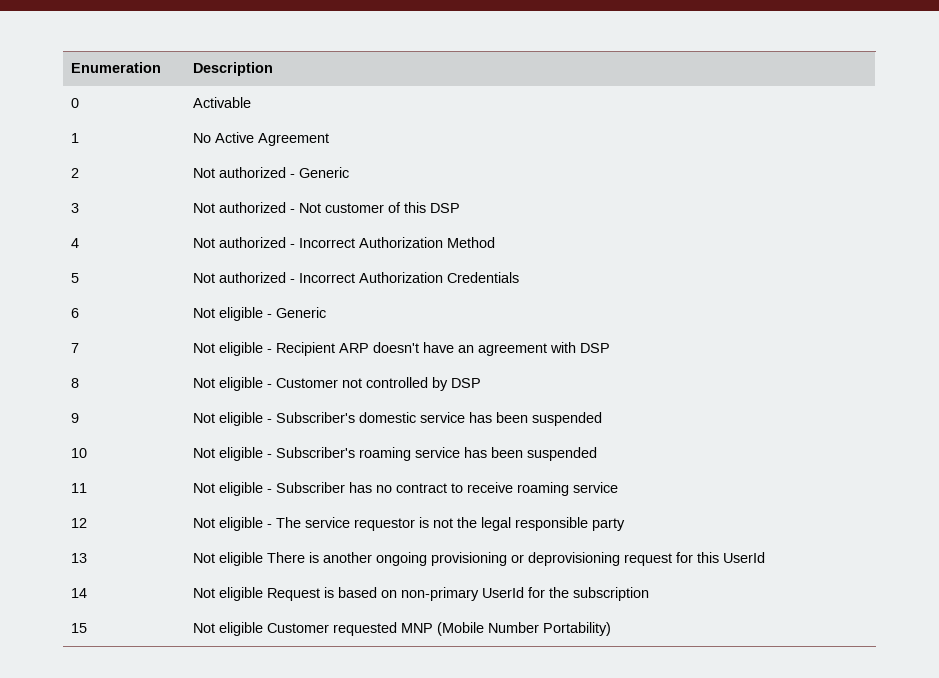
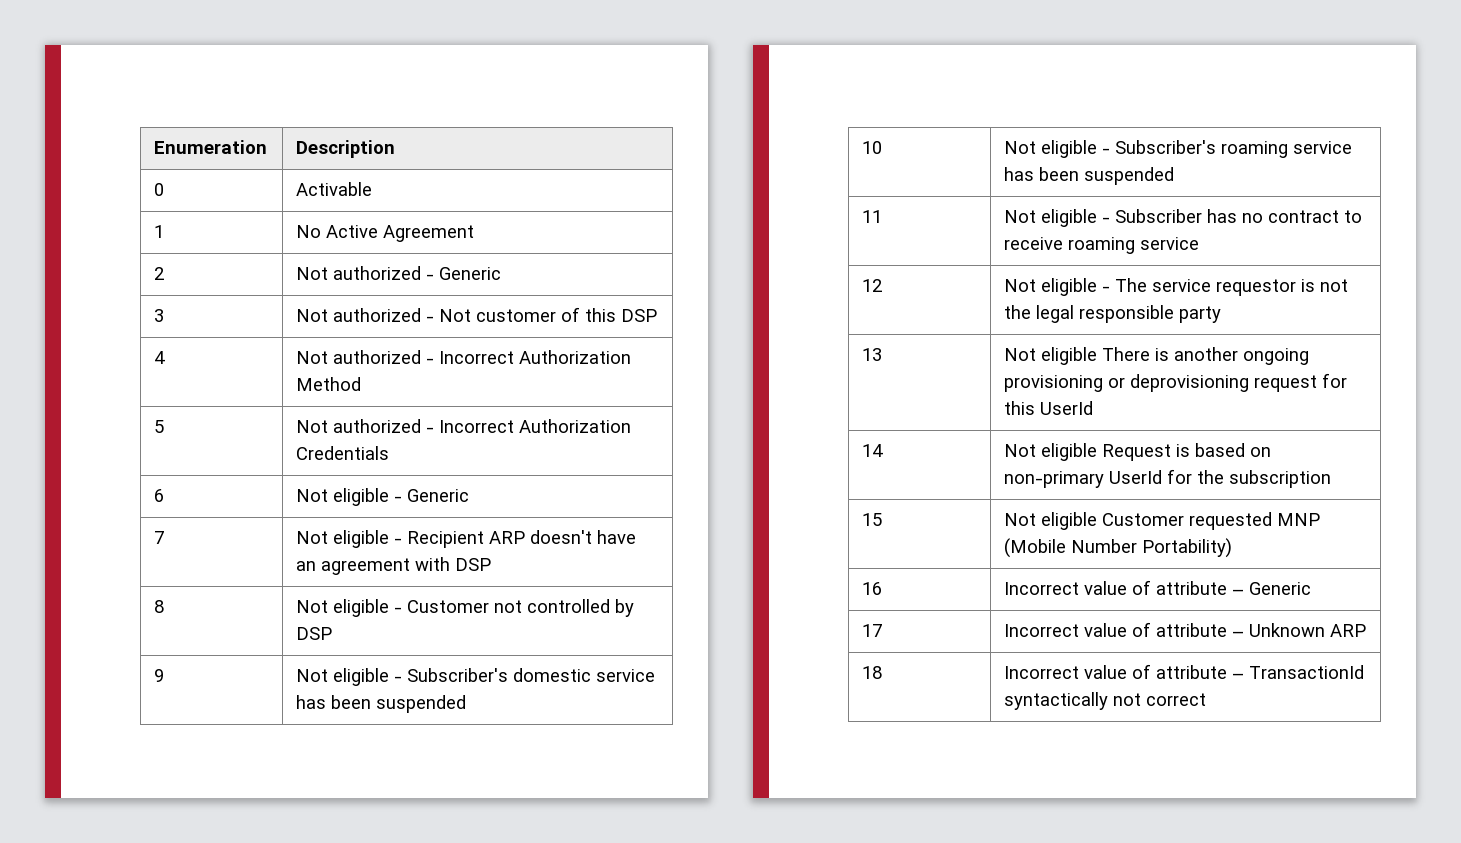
+ 16 | Incorrect value of attribute – Generic
+ 17 | Incorrect value of attribute – Unknown ARP
+ 18 | Incorrect value of attribute – TransactionId syntactically not correct

